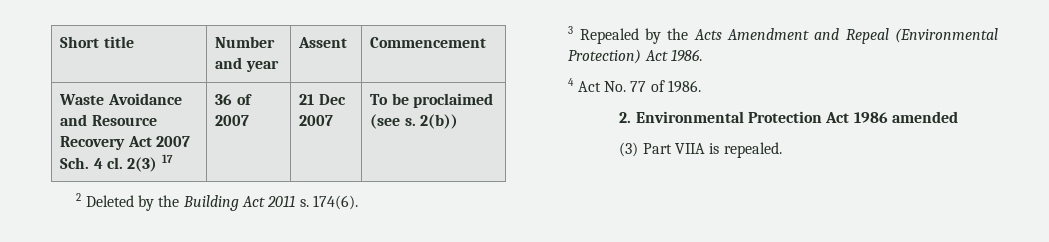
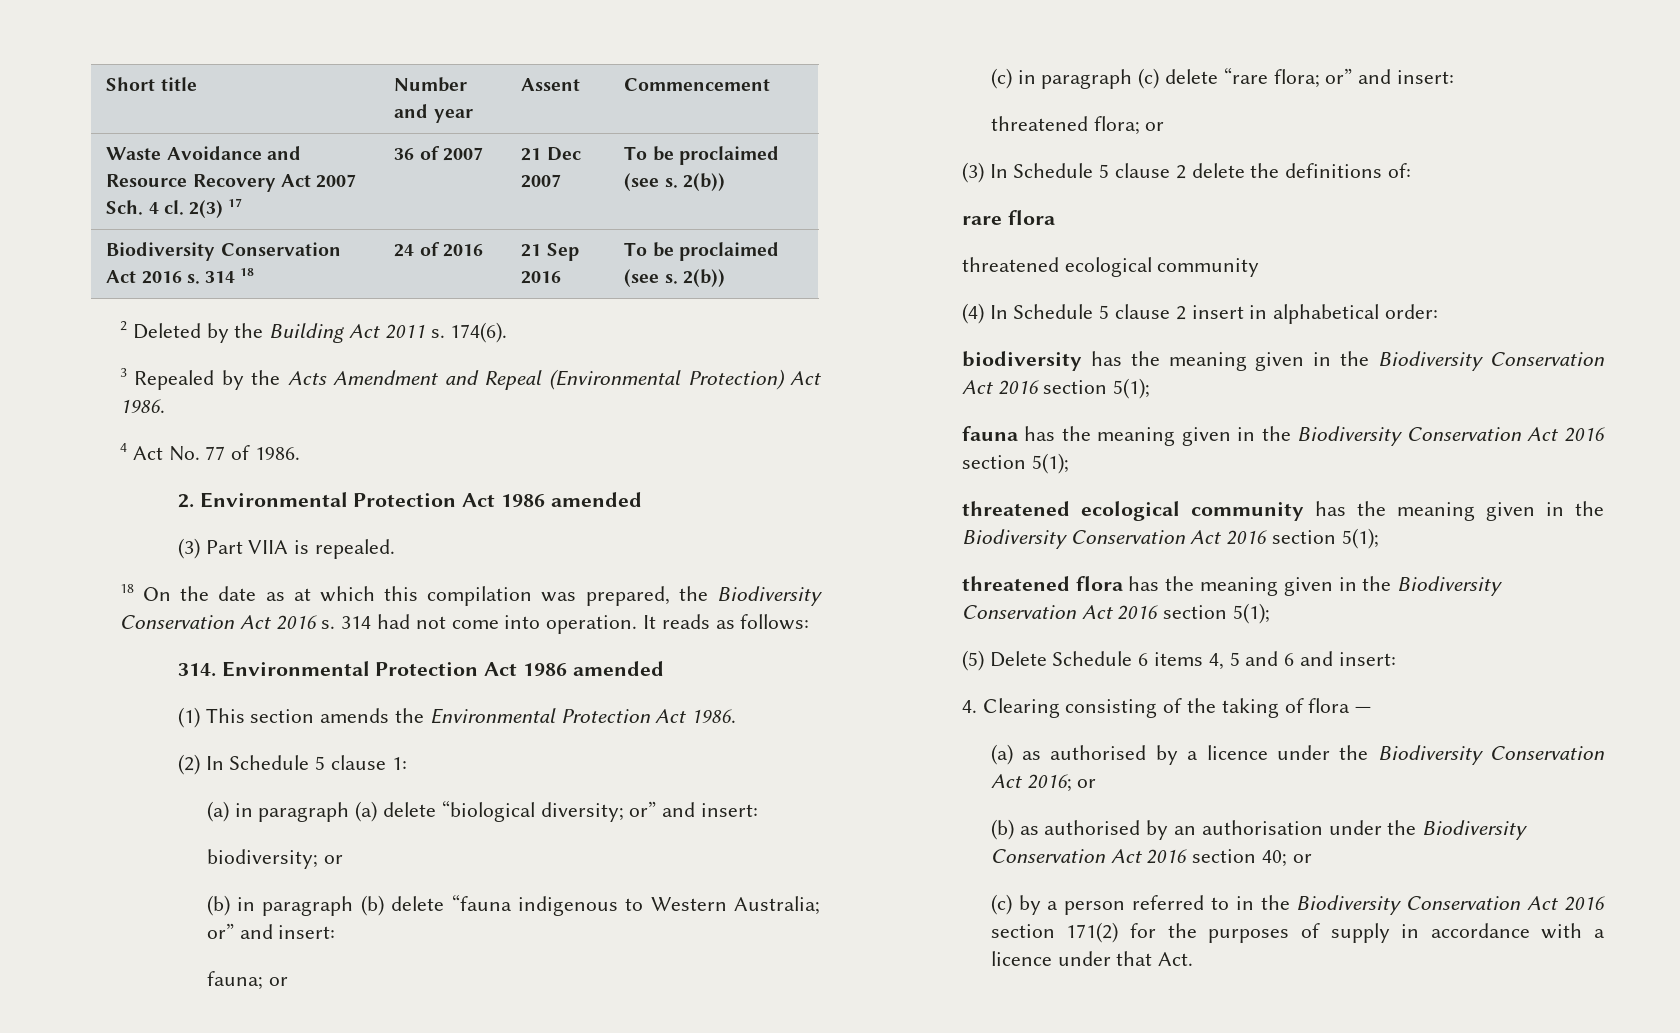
+ Biodiversity Conservation Act 2016 s. 314 18 | 24 of 2016 | 21 Sep 2016 | To be proclaimed (see s. 2(b))
+ 18 On the date as at which this compilation was prepared, the Biodiversity Conservation Act 2016 s. 314 had not come into operation. It reads as follows:
+ 314. Environmental Protection Act 1986 amended
+ (1) This section amends the Environmental Protection Act 1986.
+ (2) In Schedule 5 clause 1:
+ (a) in paragraph (a) delete “biological diversity; or” and insert:
+ biodiversity; or
+ (b) in paragraph (b) delete “fauna indigenous to Western Australia; or” and insert:
+ fauna; or
+ (c) in paragraph (c) delete “rare flora; or” and insert:
+ threatened flora; or
+ (3) In Schedule 5 clause 2 delete the definitions of:
+ rare flora
+ threatened ecological community
+ (4) In Schedule 5 clause 2 insert in alphabetical order:
+ biodiversity has the meaning given in the Biodiversity Conservation Act 2016 section 5(1);
+ fauna has the meaning given in the Biodiversity Conservation Act 2016 section 5(1);
+ threatened ecological community has the meaning given in the Biodiversity Conservation Act 2016 section 5(1);
+ threatened flora has the meaning given in the Biodiversity Conservation Act 2016 section 5(1);
+ (5) Delete Schedule 6 items 4, 5 and 6 and insert:
+ 4. Clearing consisting of the taking of flora —
+ (a) as authorised by a licence under the Biodiversity Conservation Act 2016; or
+ (b) as authorised by an authorisation under the Biodiversity Conservation Act 2016 section 40; or
+ (c) by a person referred to in the Biodiversity Conservation Act 2016 section 171(2) for the purposes of supply in accordance with a licence under that Act.

